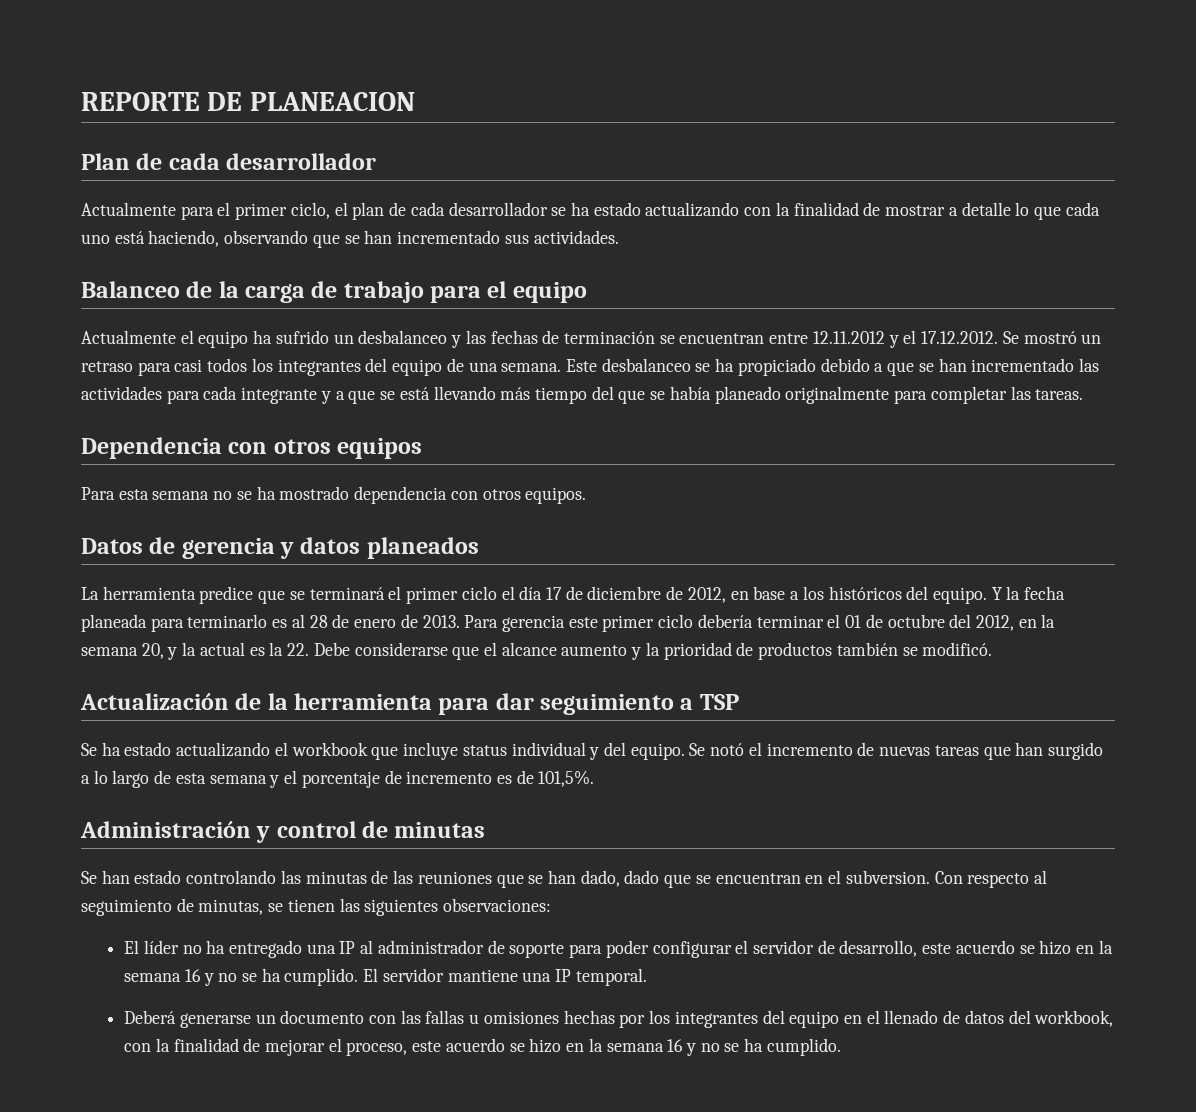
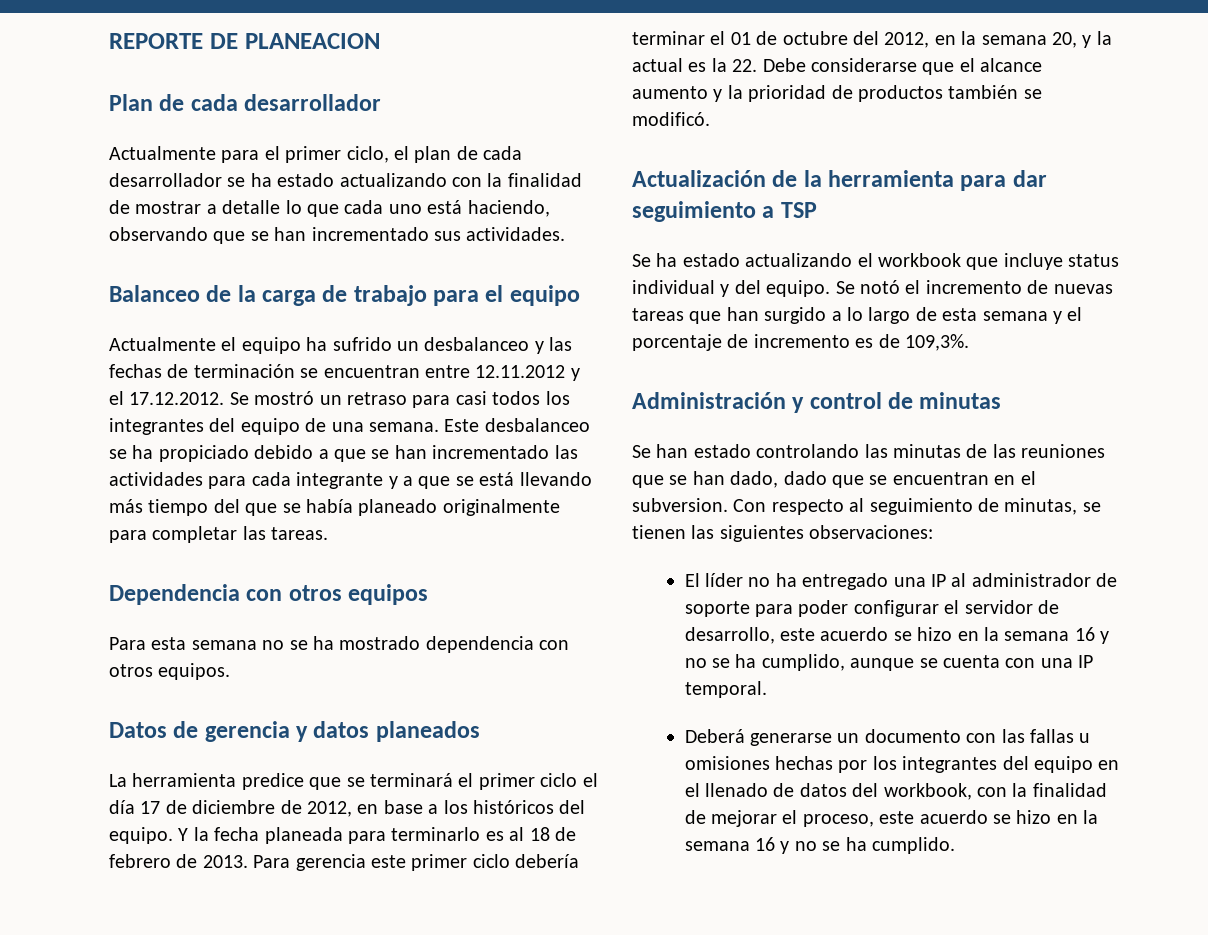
- Y la fecha planeada para terminarlo es al 28 de enero de 2013.
+ Y la fecha planeada para terminarlo es al 18 de febrero de 2013.
- Se notó el incremento de nuevas tareas que han surgido a lo largo de esta semana y el porcentaje de incremento es de 101,5%.
+ Se notó el incremento de nuevas tareas que han surgido a lo largo de esta semana y el porcentaje de incremento es de 109,3%.
- El líder no ha entregado una IP al administrador de soporte para poder configurar el servidor de desarrollo, este acuerdo se hizo en la semana 16 y no se ha cumplido. El servidor mantiene una IP temporal.
+ El líder no ha entregado una IP al administrador de soporte para poder configurar el servidor de desarrollo, este acuerdo se hizo en la semana 16 y no se ha cumplido, aunque se cuenta con una IP temporal.

